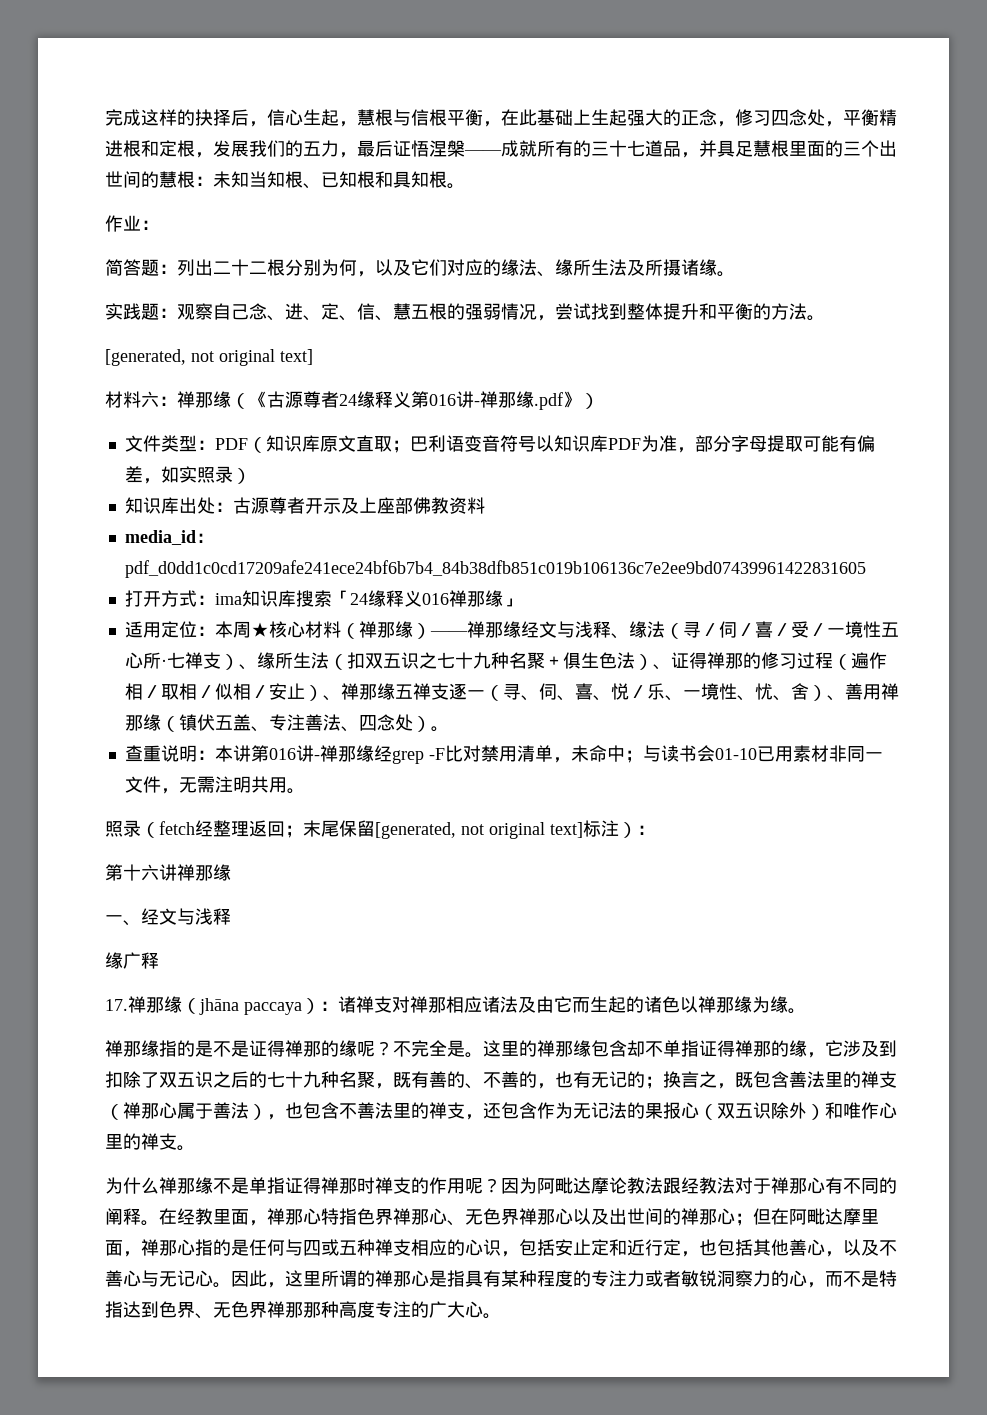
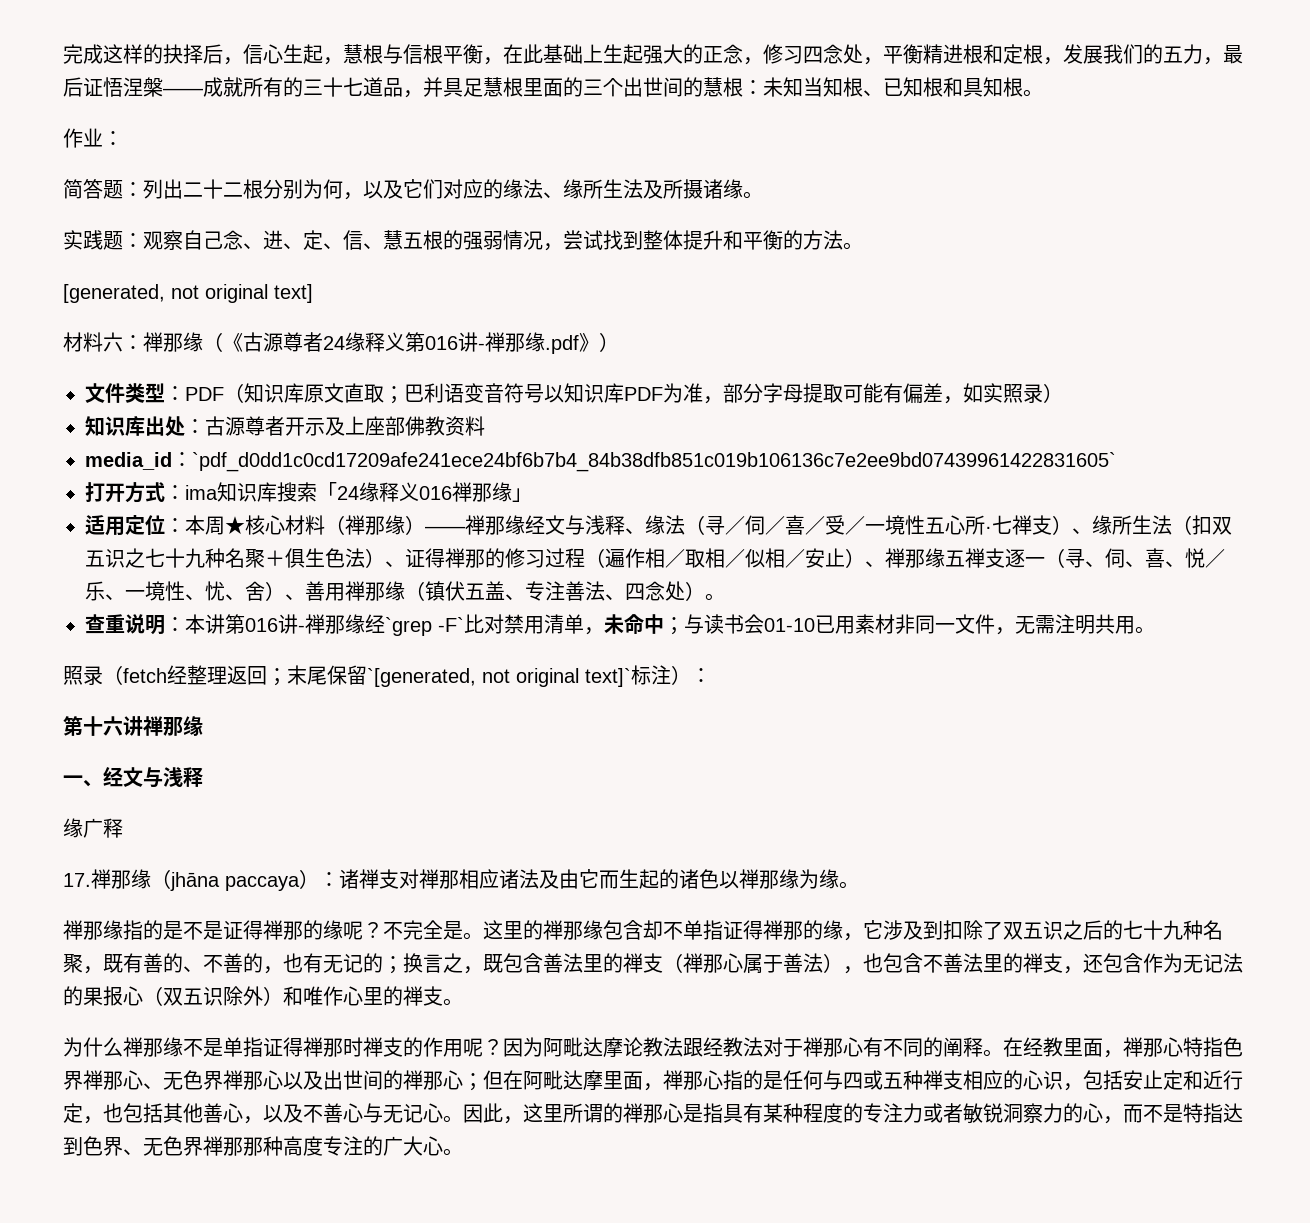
- media_id：pdf_d0dd1c0cd17209afe241ece24bf6b7b4_84b38dfb851c019b106136c7e2ee9bd07439961422831605
+ media_id：`pdf_d0dd1c0cd17209afe241ece24bf6b7b4_84b38dfb851c019b106136c7e2ee9bd07439961422831605`
- 查重说明：本讲第016讲-禅那缘经grep -F比对禁用清单，未命中；与读书会01-10已用素材非同一文件，无需注明共用。
+ 查重说明：本讲第016讲-禅那缘经`grep -F`比对禁用清单，未命中；与读书会01-10已用素材非同一文件，无需注明共用。
- 照录（fetch经整理返回；末尾保留[generated, not original text]标注）：
+ 照录（fetch经整理返回；末尾保留`[generated, not original text]`标注）：

